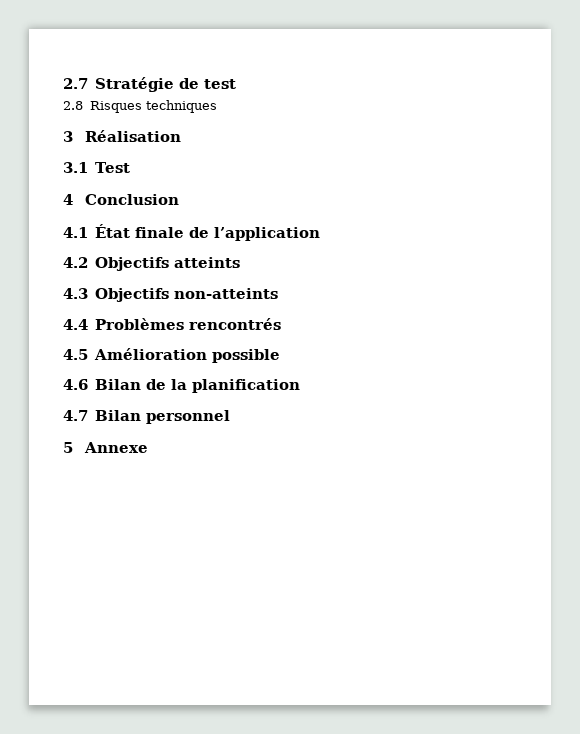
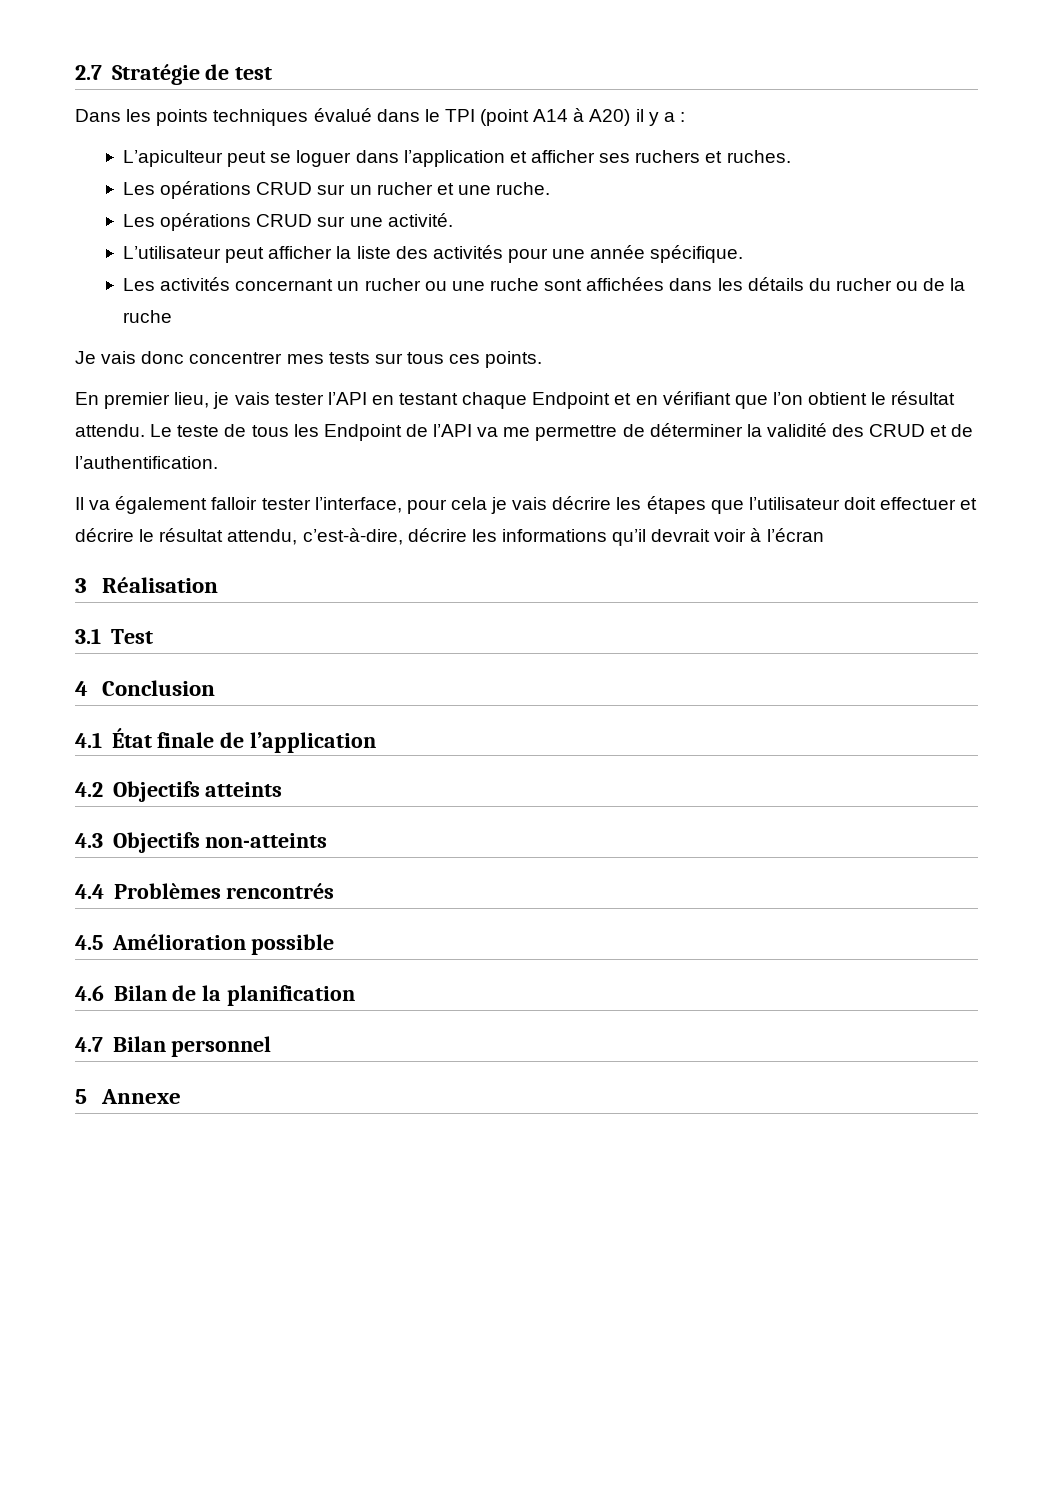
- 2.8 Risques techniques
+ Dans les points techniques évalué dans le TPI (point A14 à A20) il y a :
+ L’apiculteur peut se loguer dans l’application et afficher ses ruchers et ruches.
+ Les opérations CRUD sur un rucher et une ruche.
+ Les opérations CRUD sur une activité.
+ L’utilisateur peut afficher la liste des activités pour une année spécifique.
+ Les activités concernant un rucher ou une ruche sont affichées dans les détails du rucher ou de la ruche
+ Je vais donc concentrer mes tests sur tous ces points.
+ En premier lieu, je vais tester l’API en testant chaque Endpoint et en vérifiant que l’on obtient le résultat attendu. Le teste de tous les Endpoint de l’API va me permettre de déterminer la validité des CRUD et de l’authentification.
+ Il va également falloir tester l’interface, pour cela je vais décrire les étapes que l’utilisateur doit effectuer et décrire le résultat attendu, c’est-à-dire, décrire les informations qu’il devrait voir à l’écran

